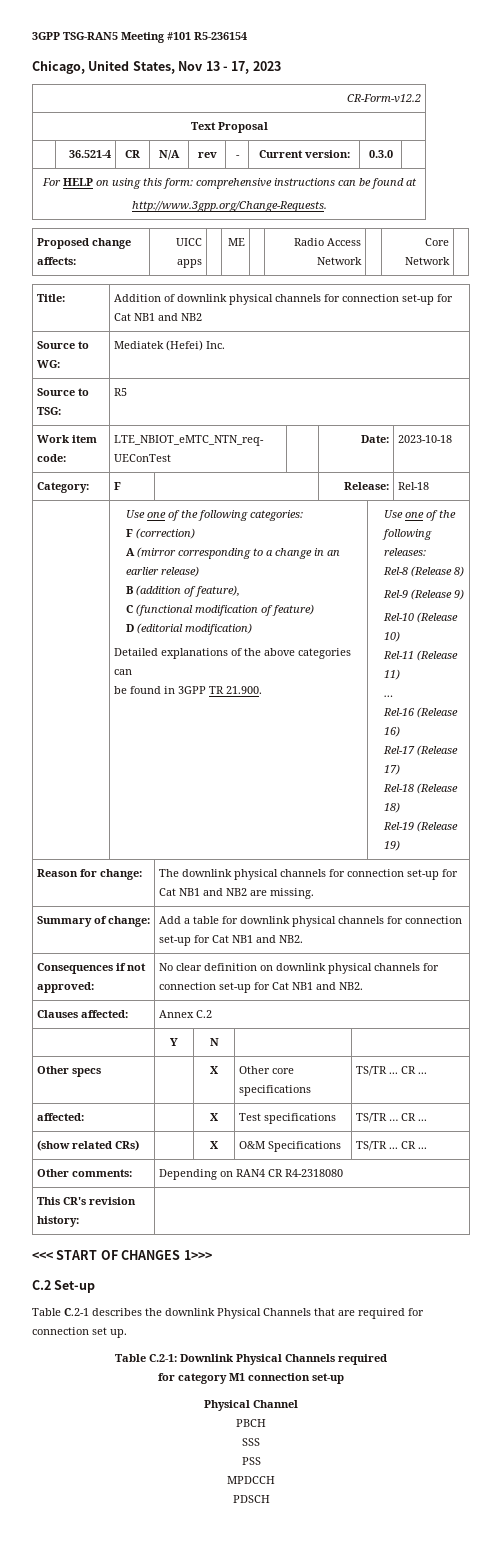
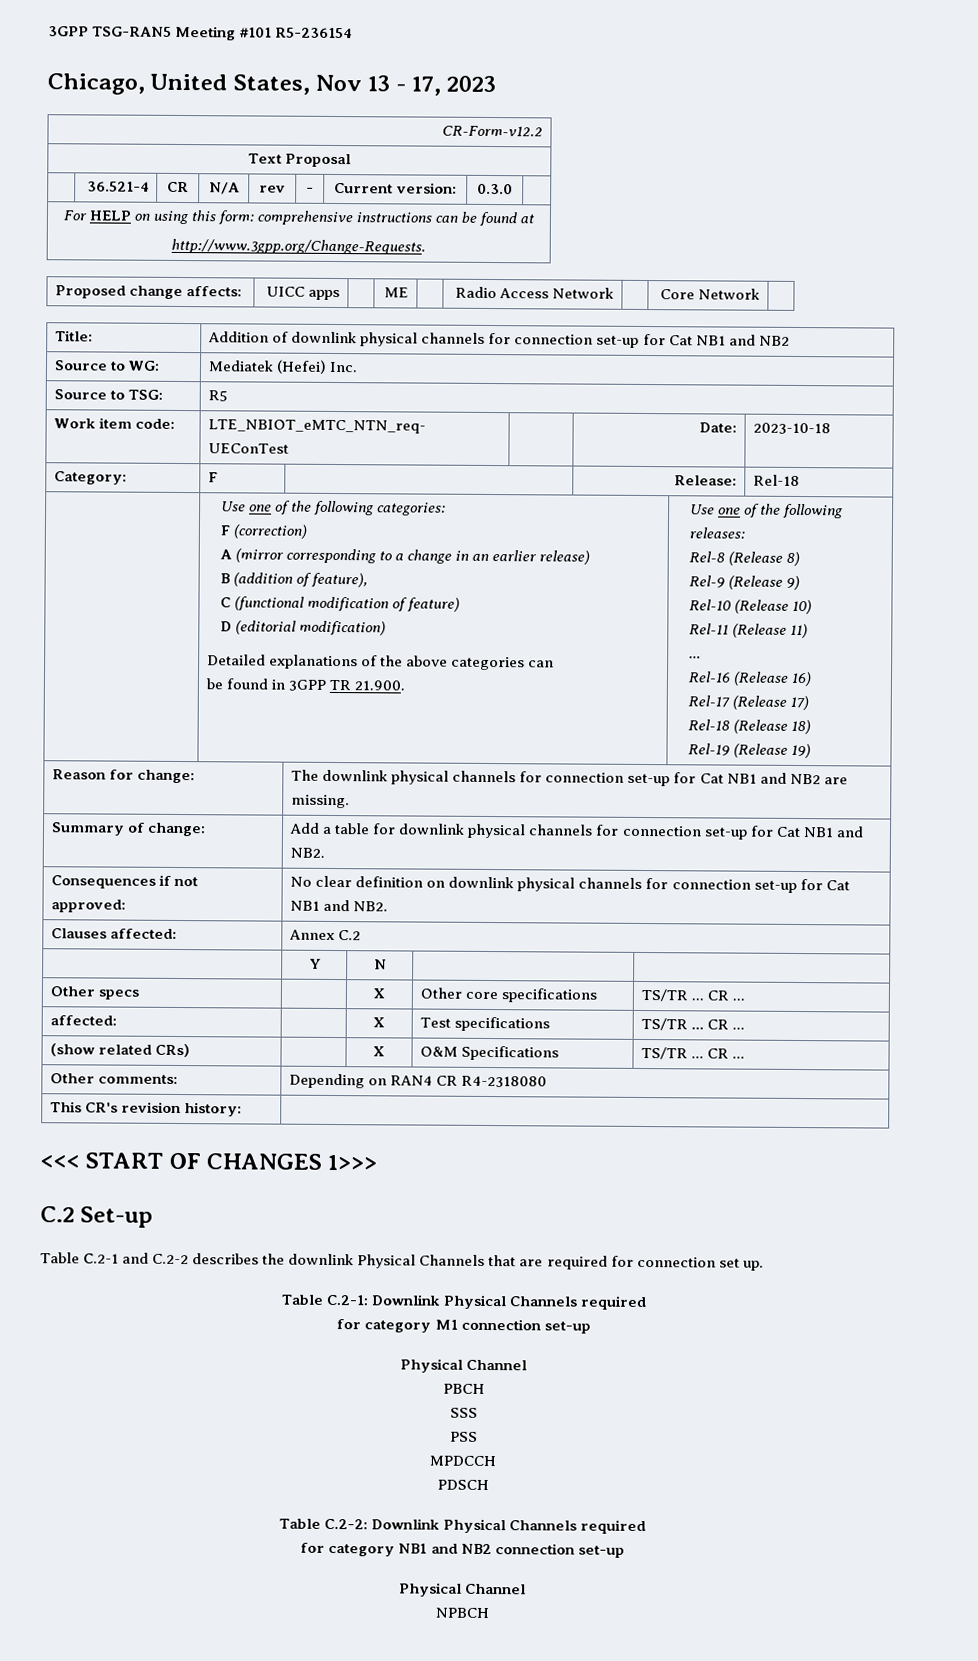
- Table C.2-1 describes the downlink Physical Channels that are required for connection set up.
+ Table C.2-1 and C.2-2 describes the downlink Physical Channels that are required for connection set up.
+ Table C.2-2: Downlink Physical Channels required
+ for category NB1 and NB2 connection set-up
+ Physical Channel
+ NPBCH

